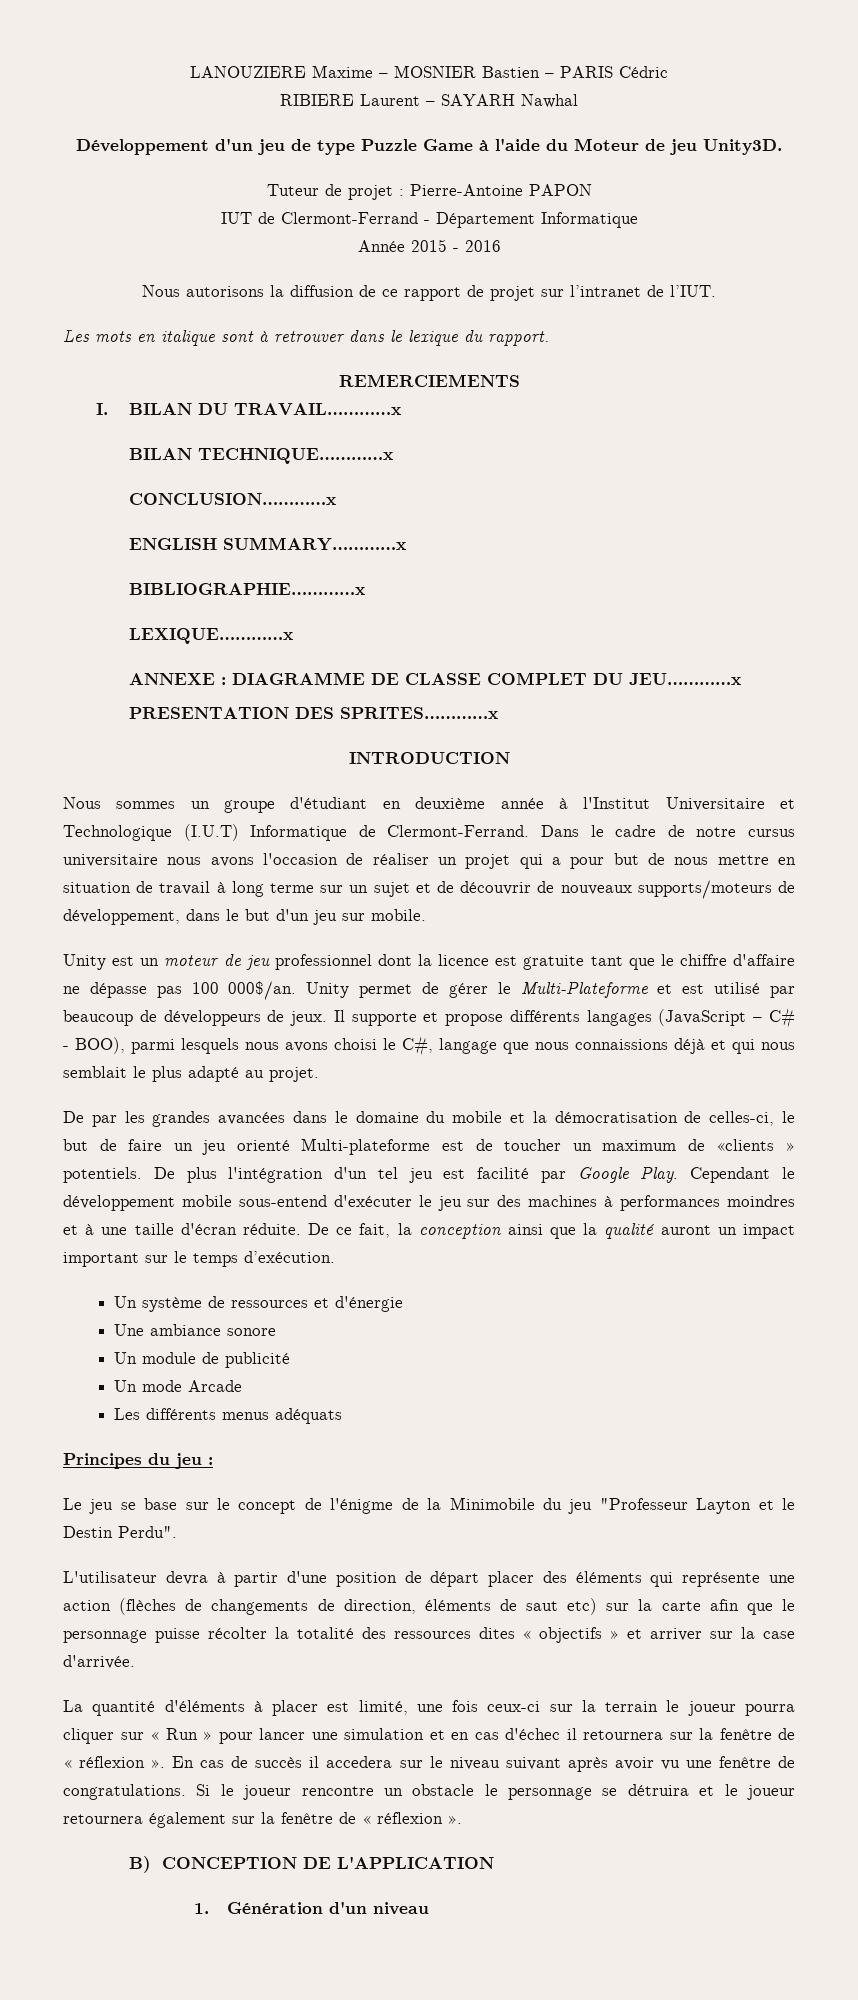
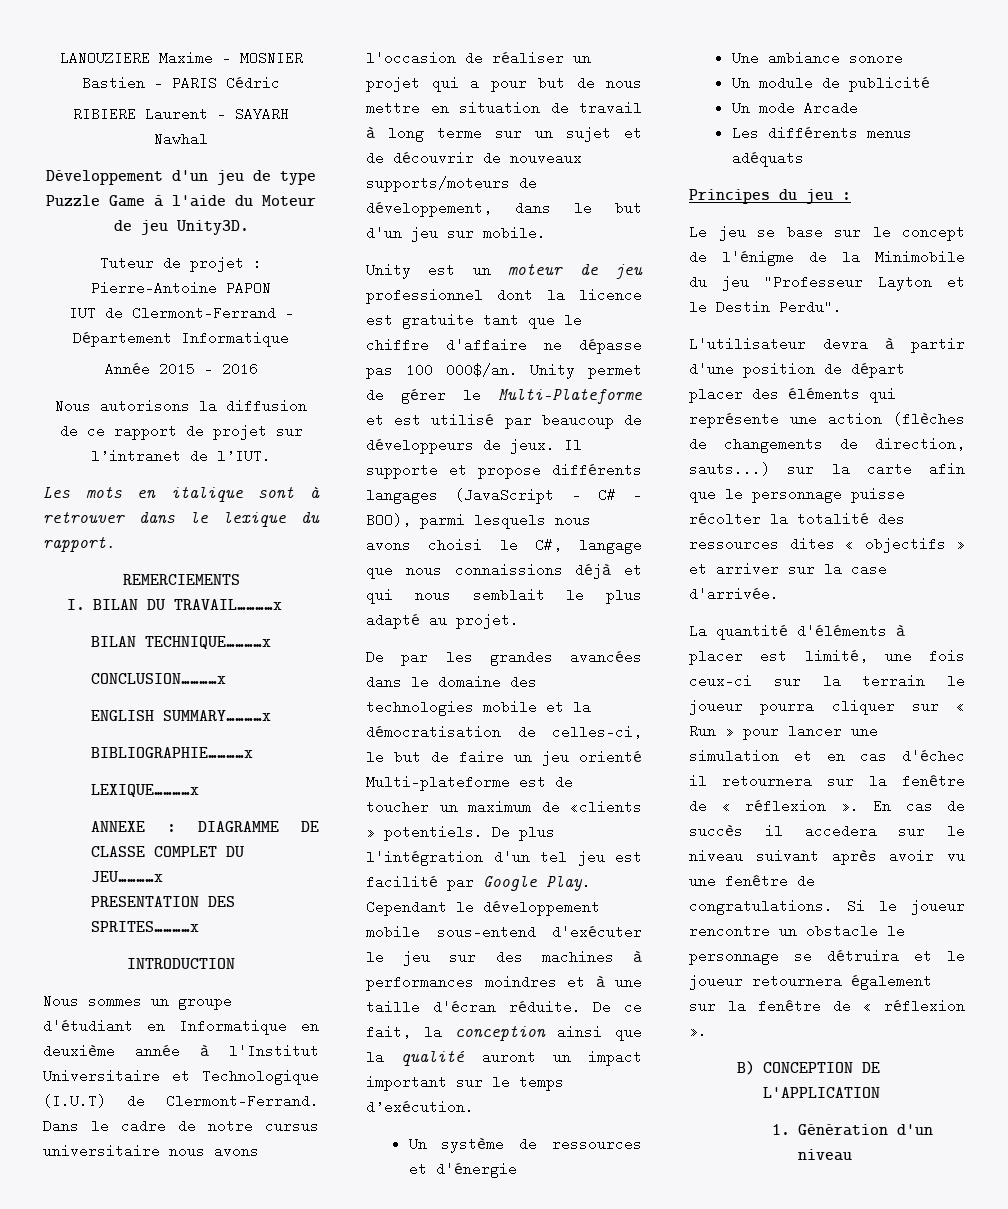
- Nous sommes un groupe d'étudiant en deuxième année à l'Institut Universitaire et Technologique (I.U.T) Informatique de Clermont-Ferrand.
+ Nous sommes un groupe d'étudiant en Informatique en deuxième année à l'Institut Universitaire et Technologique (I.U.T) de Clermont-Ferrand.
- De par les grandes avancées dans le domaine du mobile et la démocratisation de celles-ci, le but de faire un jeu orienté Multi-plateforme est de toucher un maximum de «clients » potentiels.
+ De par les grandes avancées dans le domaine des technologies mobile et la démocratisation de celles-ci, le but de faire un jeu orienté Multi-plateforme est de toucher un maximum de «clients » potentiels.
- L'utilisateur devra à partir d'une position de départ placer des éléments qui représente une action (flèches de changements de direction, éléments de saut etc) sur la carte afin que le personnage puisse récolter la totalité des ressources dites « objectifs » et arriver sur la case d'arrivée.
+ L'utilisateur devra à partir d'une position de départ placer des éléments qui représente une action (flèches de changements de direction, sauts...) sur la carte afin que le personnage puisse récolter la totalité des ressources dites « objectifs » et arriver sur la case d'arrivée.

